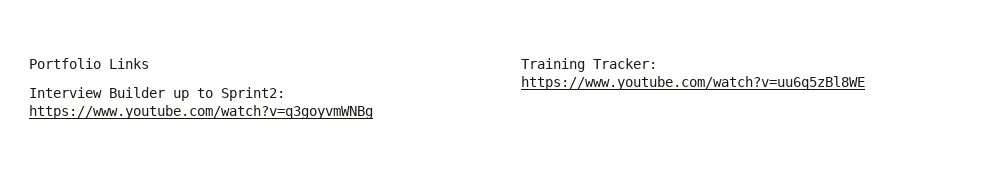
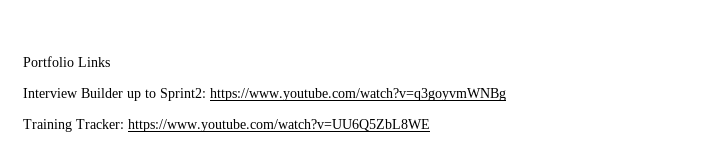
- Training Tracker: https://www.youtube.com/watch?v=uu6q5zBl8WE
+ Training Tracker: https://www.youtube.com/watch?v=UU6Q5ZbL8WE

